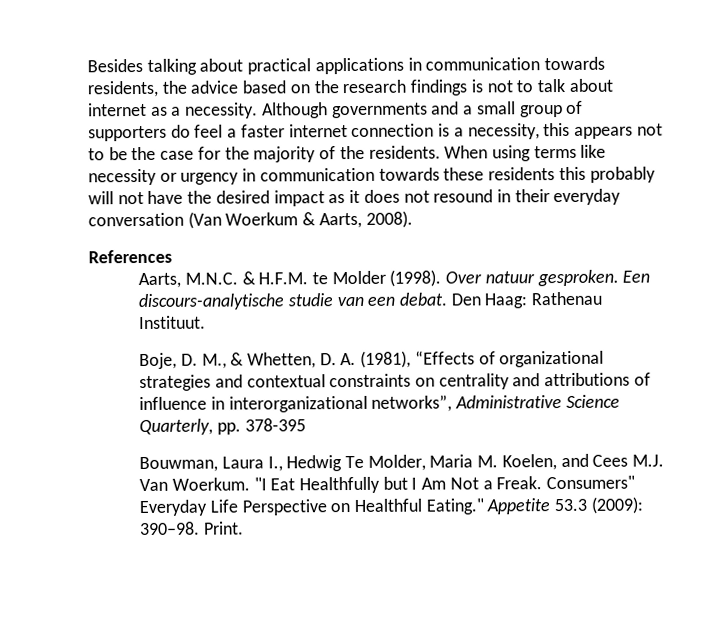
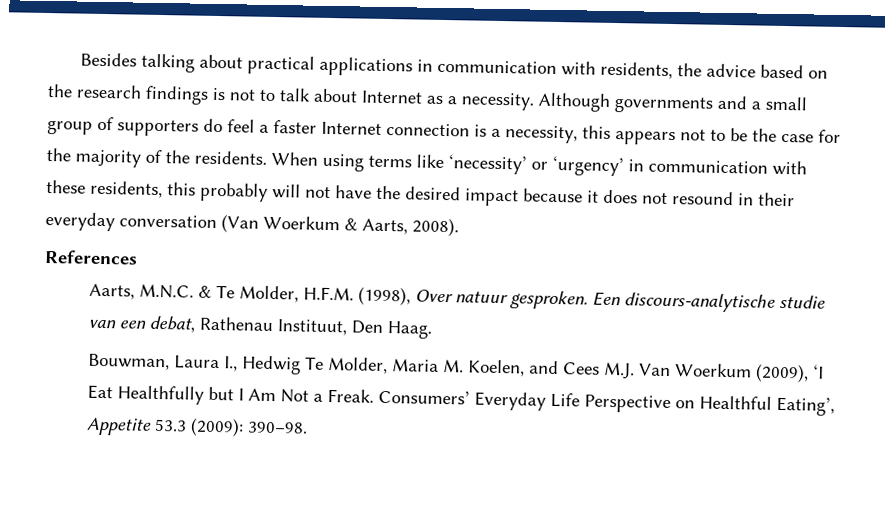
- Besides talking about practical applications in communication towards residents, the advice based on the research findings is not to talk about internet as a necessity.
+ Besides talking about practical applications in communication with residents, the advice based on the research findings is not to talk about Internet as a necessity.
- Although governments and a small group of supporters do feel a faster internet connection is a necessity, this appears not to be the case for the majority of the residents.
+ Although governments and a small group of supporters do feel a faster Internet connection is a necessity, this appears not to be the case for the majority of the residents.
- When using terms like necessity or urgency in communication towards these residents this probably will not have the desired impact as it does not resound in their everyday conversation (Van Woerkum & Aarts, 2008).
+ When using terms like ‘necessity’ or ‘urgency’ in communication with these residents, this probably will not have the desired impact because it does not resound in their everyday conversation (Van Woerkum & Aarts, 2008).
- Aarts, M.N.C. & H.F.M. te Molder (1998). Over natuur gesproken.
+ Aarts, M.N.C. & Te Molder, H.F.M. (1998), Over natuur gesproken.
- Een discours-analytische studie van een debat. Den Haag: Rathenau Instituut.
- Boje, D. M., & Whetten, D. A. (1981), “Effects of organizational strategies and contextual constraints on centrality and attributions of influence in interorganizational networks”, Administrative Science Quarterly, pp. 378-395
+ Een discours-analytische studie van een debat, Rathenau Instituut, Den Haag.
- Bouwman, Laura I., Hedwig Te Molder, Maria M. Koelen, and Cees M.J. Van Woerkum. "I Eat Healthfully but I Am Not a Freak.
+ Bouwman, Laura I., Hedwig Te Molder, Maria M. Koelen, and Cees M.J. Van Woerkum (2009), ‘I Eat Healthfully but I Am Not a Freak.
- Consumers" Everyday Life Perspective on Healthful Eating." Appetite 53.3 (2009): 390–98. Print.
+ Consumers’ Everyday Life Perspective on Healthful Eating’, Appetite 53.3 (2009): 390–98.

